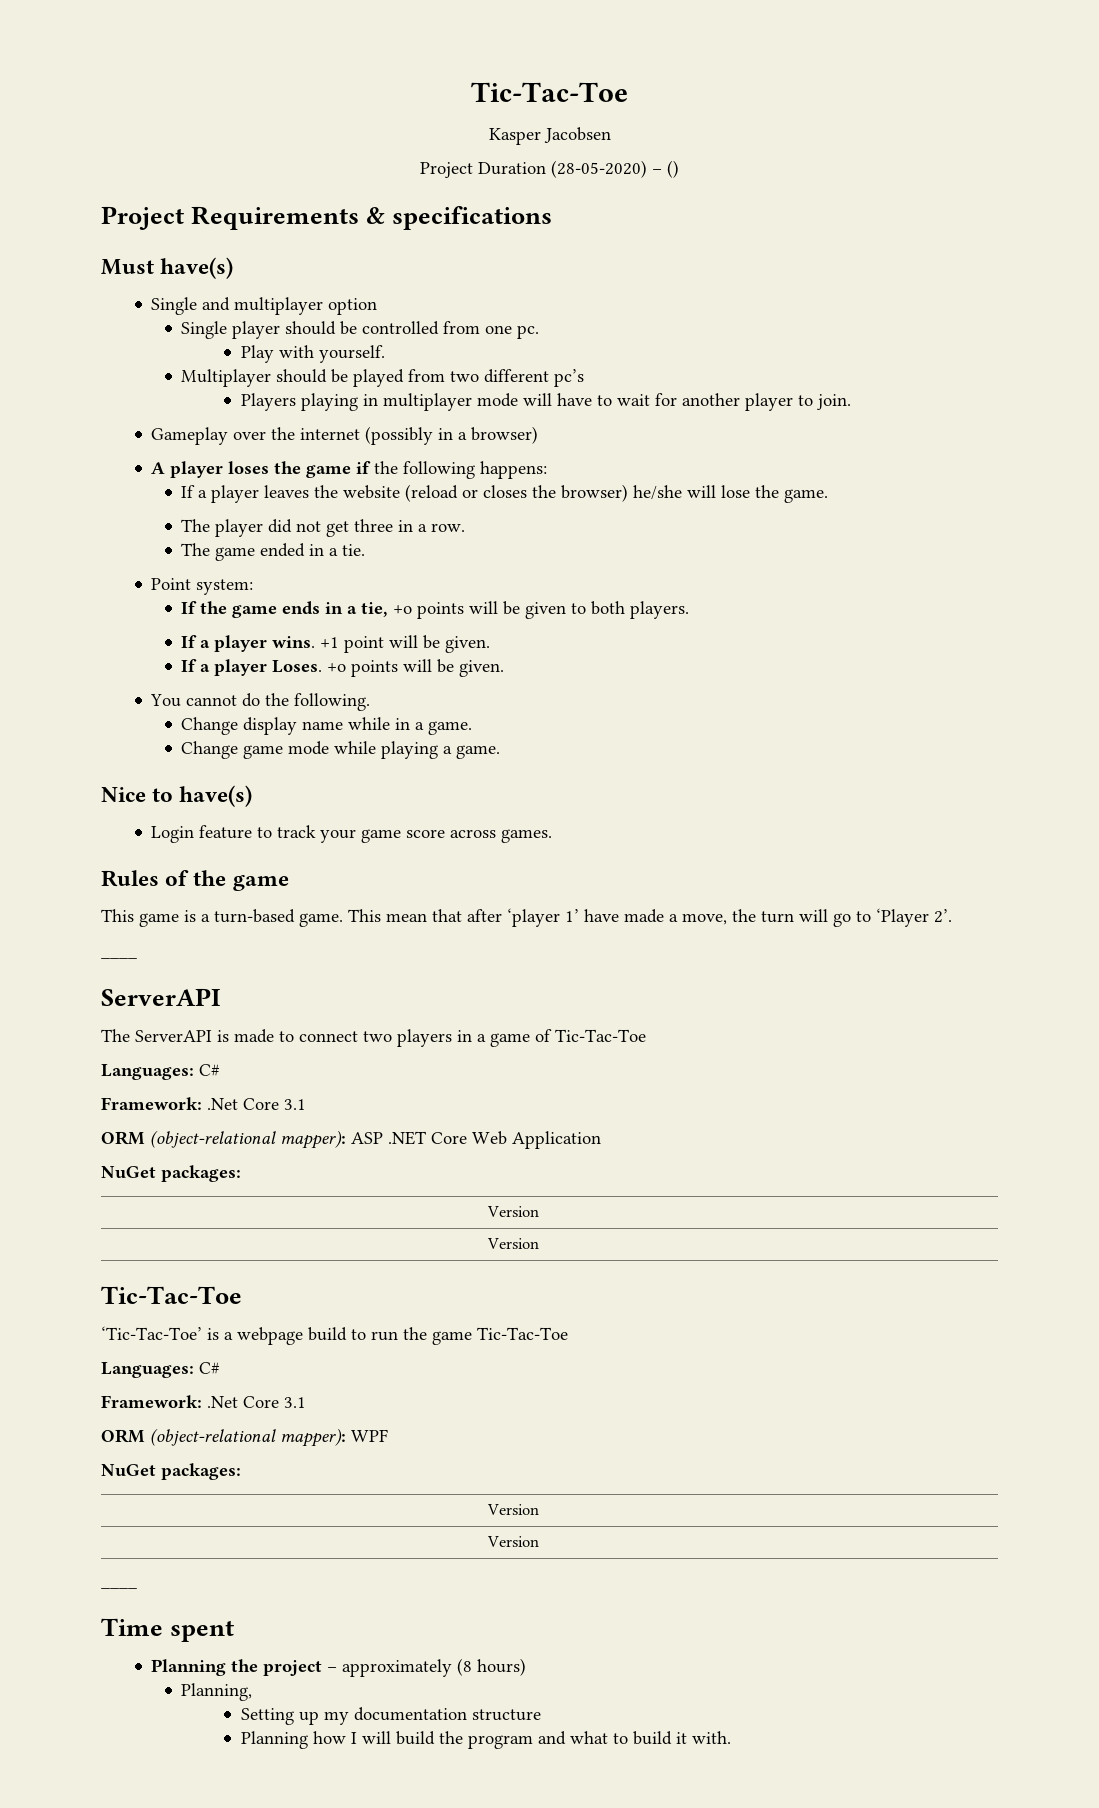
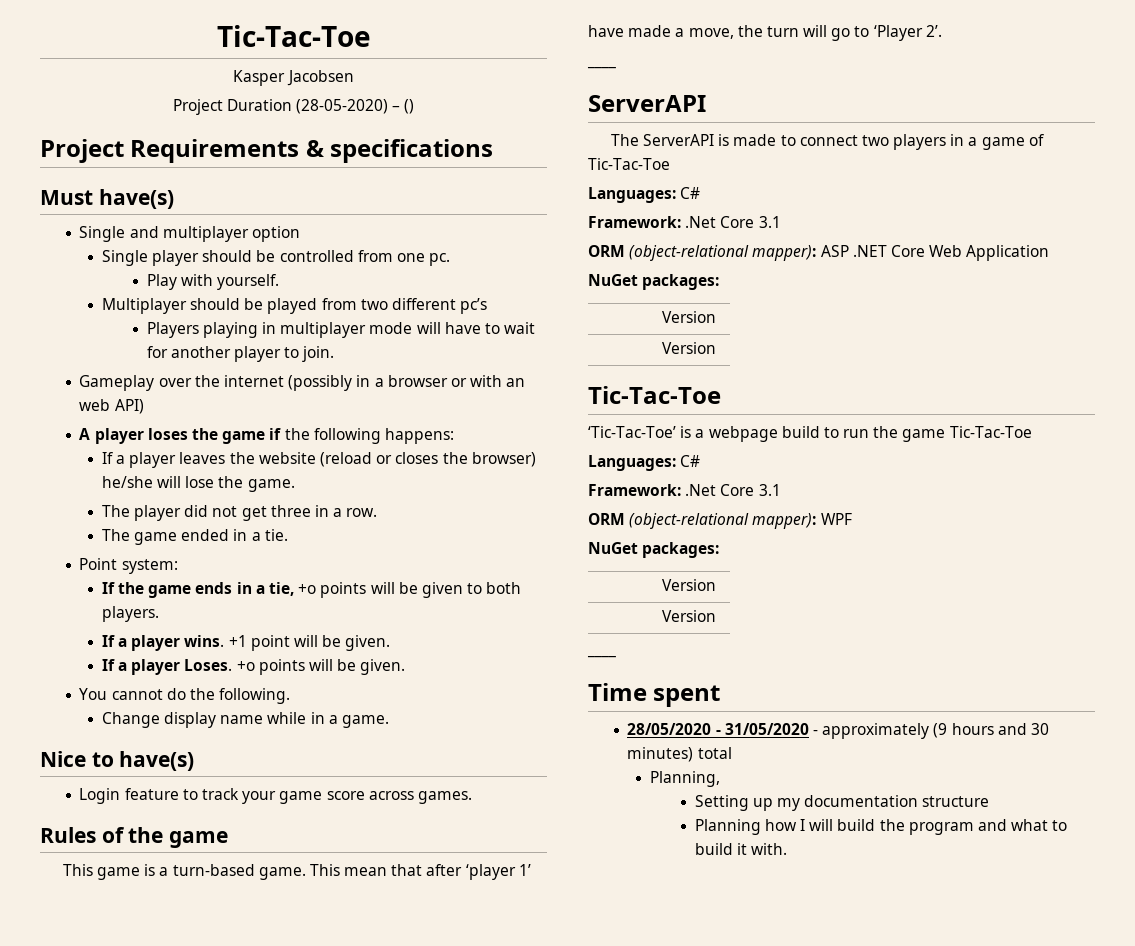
- Gameplay over the internet (possibly in a browser)
+ Gameplay over the internet (possibly in a browser or with an web API)
- Change game mode while playing a game.
- Planning the project – approximately (8 hours)
+ 28/05/2020 - 31/05/2020 - approximately (9 hours and 30 minutes) total

